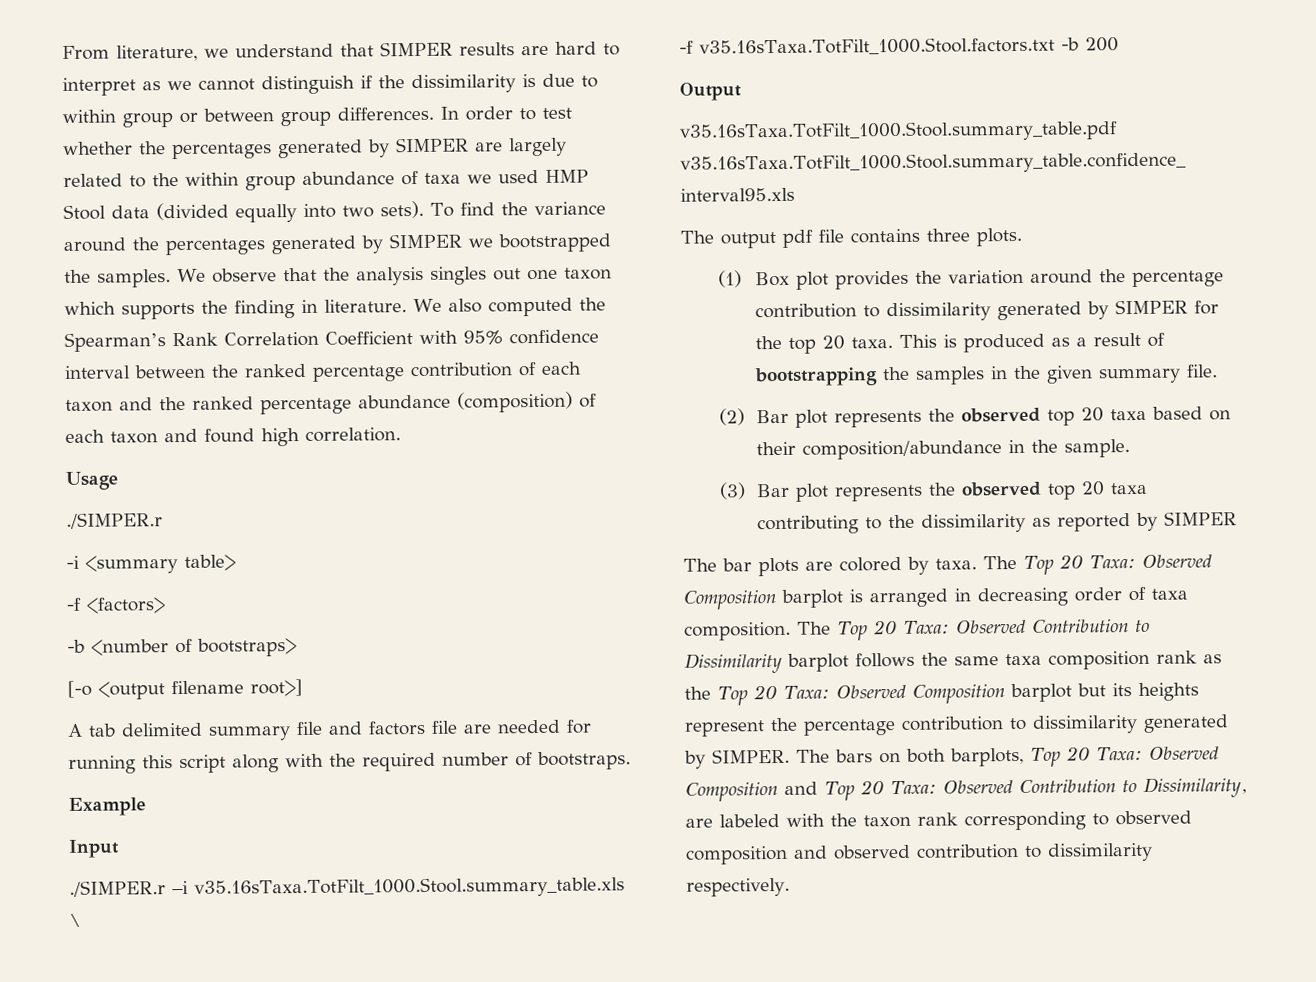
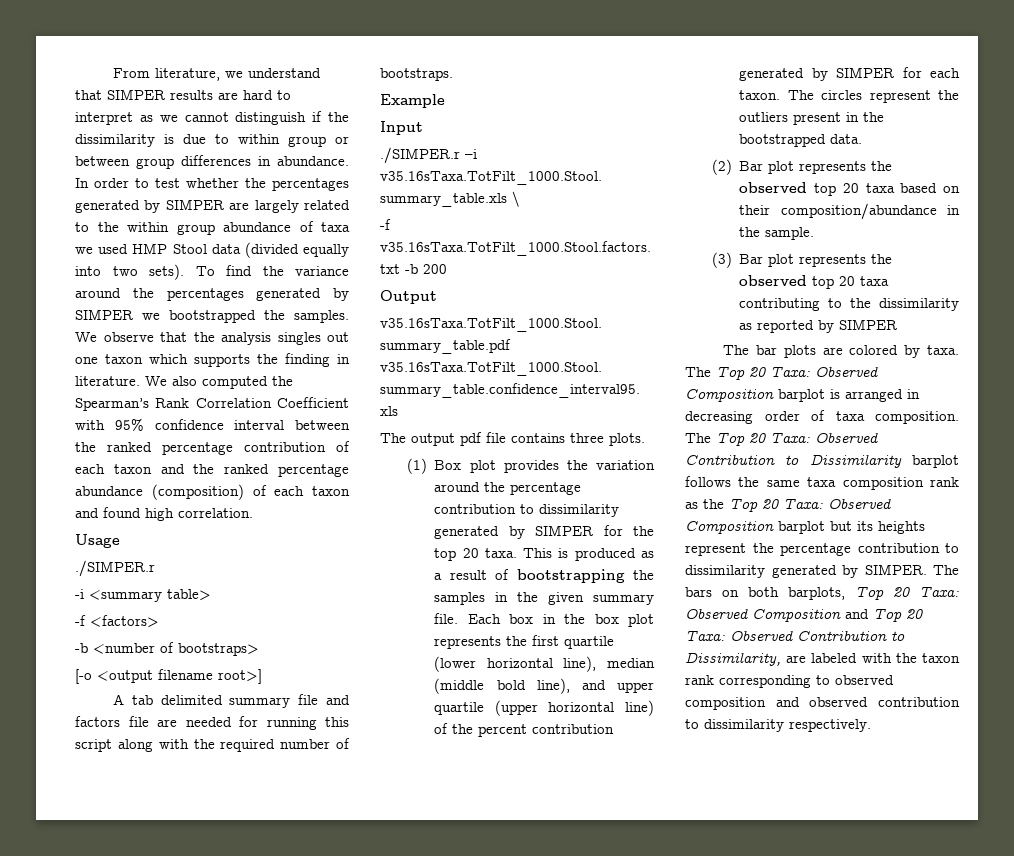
- From literature, we understand that SIMPER results are hard to interpret as we cannot distinguish if the dissimilarity is due to within group or between group differences.
+ From literature, we understand that SIMPER results are hard to interpret as we cannot distinguish if the dissimilarity is due to within group or between group differences in abundance.
+ Each box in the box plot represents the first quartile (lower horizontal line), median (middle bold line), and upper quartile (upper horizontal line) of the percent contribution generated by SIMPER for each taxon. The circles represent the outliers present in the bootstrapped data.

